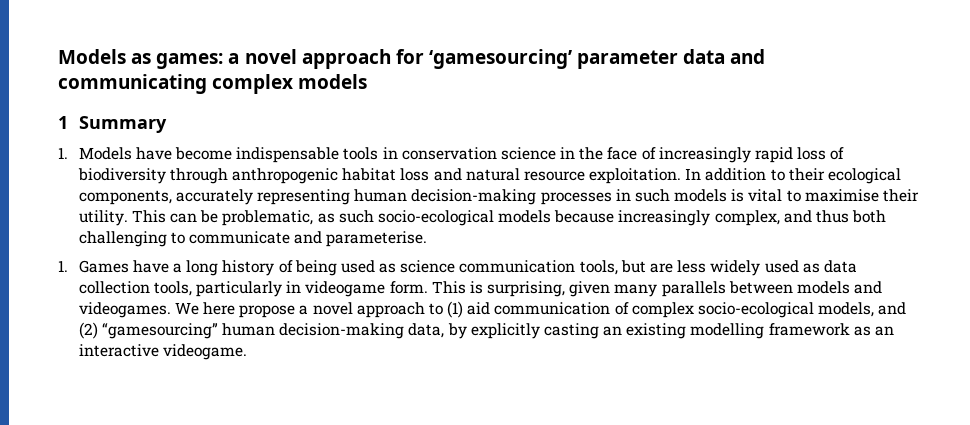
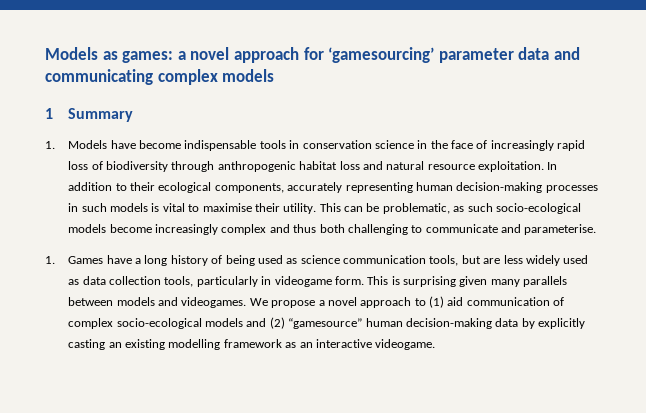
- This can be problematic, as such socio-ecological models because increasingly complex, and thus both challenging to communicate and parameterise.
+ This can be problematic, as such socio-ecological models become increasingly complex and thus both challenging to communicate and parameterise.
- This is surprising, given many parallels between models and videogames.
+ This is surprising given many parallels between models and videogames.
- We here propose a novel approach to (1) aid communication of complex socio-ecological models, and (2) “gamesourcing” human decision-making data, by explicitly casting an existing modelling framework as an interactive videogame.
+ We propose a novel approach to (1) aid communication of complex socio-ecological models and (2) “gamesource” human decision-making data by explicitly casting an existing modelling framework as an interactive videogame.

